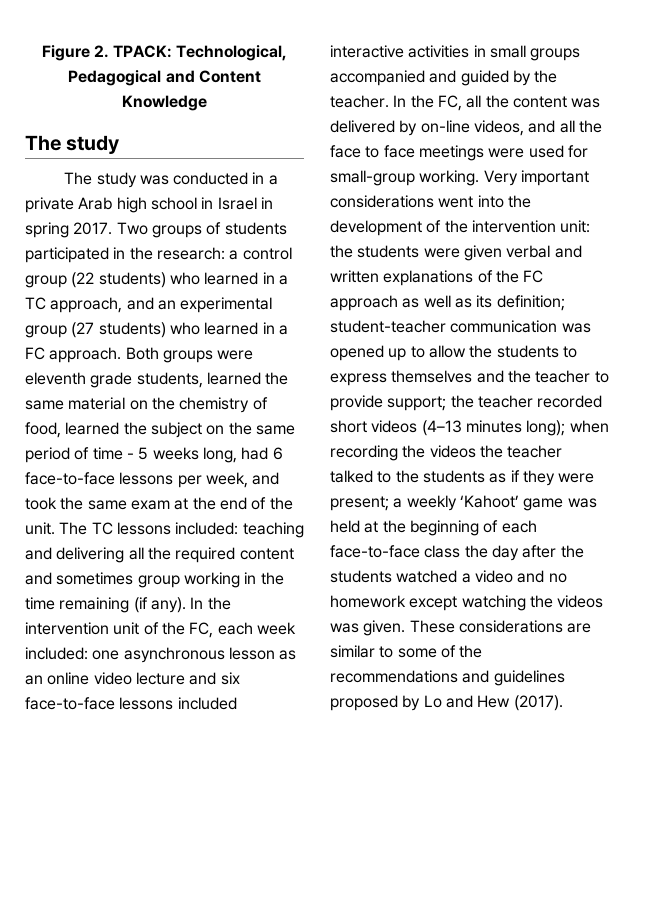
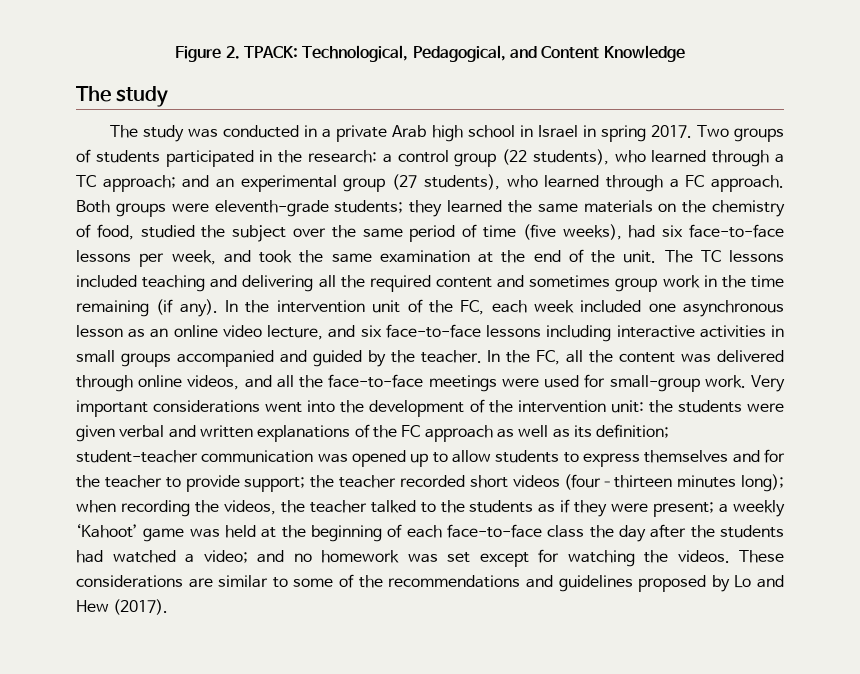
- Figure 2. TPACK: Technological, Pedagogical and Content Knowledge
+ Figure 2. TPACK: Technological, Pedagogical, and Content Knowledge
- Two groups of students participated in the research: a control group (22 students) who learned in a TC approach, and an experimental group (27 students) who learned in a FC approach.
+ Two groups of students participated in the research: a control group (22 students), who learned through a TC approach; and an experimental group (27 students), who learned through a FC approach.
- Both groups were eleventh grade students, learned the same material on the chemistry of food, learned the subject on the same period of time - 5 weeks long, had 6 face-to-face lessons per week, and took the same exam at the end of the unit.
+ Both groups were eleventh-grade students; they learned the same materials on the chemistry of food, studied the subject over the same period of time (five weeks), had six face-to-face lessons per week, and took the same examination at the end of the unit.
- The TC lessons included: teaching and delivering all the required content and sometimes group working in the time remaining (if any).
+ The TC lessons included teaching and delivering all the required content and sometimes group work in the time remaining (if any).
- In the intervention unit of the FC, each week included: one asynchronous lesson as an online video lecture and six face-to-face lessons included interactive activities in small groups accompanied and guided by the teacher.
+ In the intervention unit of the FC, each week included one asynchronous lesson as an online video lecture, and six face-to-face lessons including interactive activities in small groups accompanied and guided by the teacher.
- In the FC, all the content was delivered by on-line videos, and all the face to face meetings were used for small-group working.
+ In the FC, all the content was delivered through online videos, and all the face-to-face meetings were used for small-group work.
- student-teacher communication was opened up to allow the students to express themselves and the teacher to provide support;
+ student-teacher communication was opened up to allow students to express themselves and for the teacher to provide support;
- the teacher recorded short videos (4–13 minutes long);
+ the teacher recorded short videos (four–thirteen minutes long);
- when recording the videos the teacher talked to the students as if they were present;
+ when recording the videos, the teacher talked to the students as if they were present;
- a weekly ‘Kahoot’ game was held at the beginning of each face-to-face class the day after the students watched a video and no homework except watching the videos was given.
+ a weekly ‘Kahoot’ game was held at the beginning of each face-to-face class the day after the students had watched a video; and no homework was set except for watching the videos.

